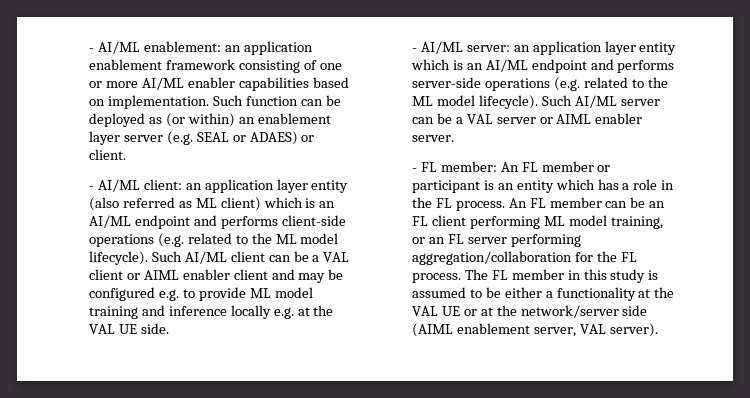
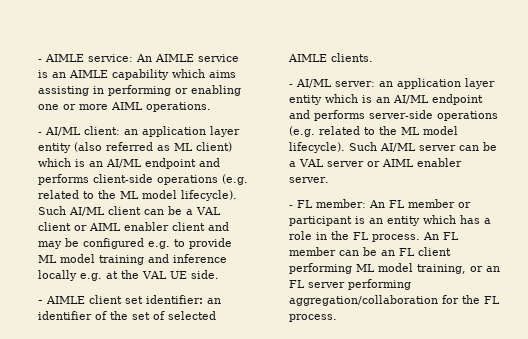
- - AI/ML enablement: an application enablement framework consisting of one or more AI/ML enabler capabilities based on implementation. Such function can be deployed as (or within) an enablement layer server (e.g. SEAL or ADAES) or client.
+ - AIMLE service: An AIMLE service is an AIMLE capability which aims assisting in performing or enabling one or more AIML operations.
+ - AIMLE client set identifier: an identifier of the set of selected AIMLE clients.
- The FL member in this study is assumed to be either a functionality at the VAL UE or at the network/server side (AIML enablement server, VAL server).

